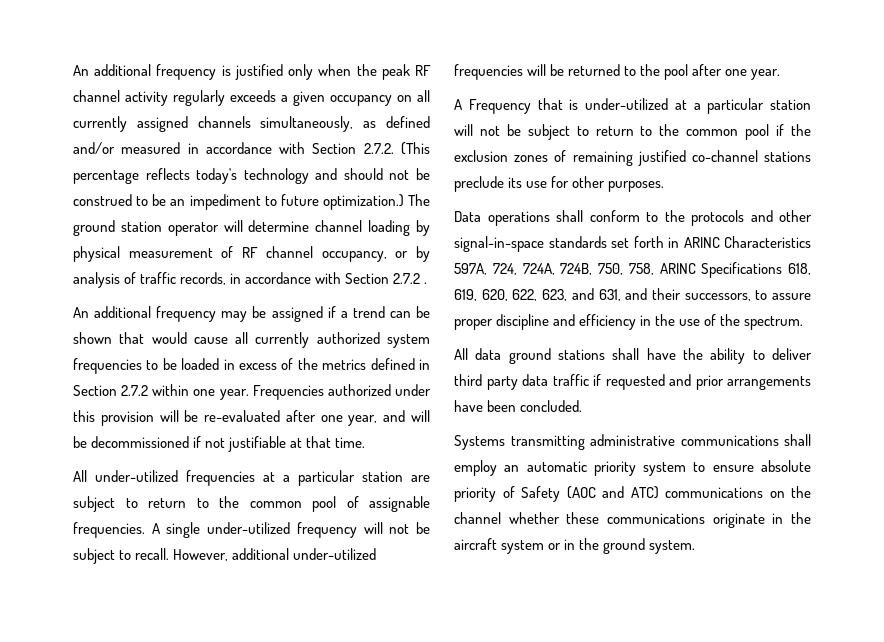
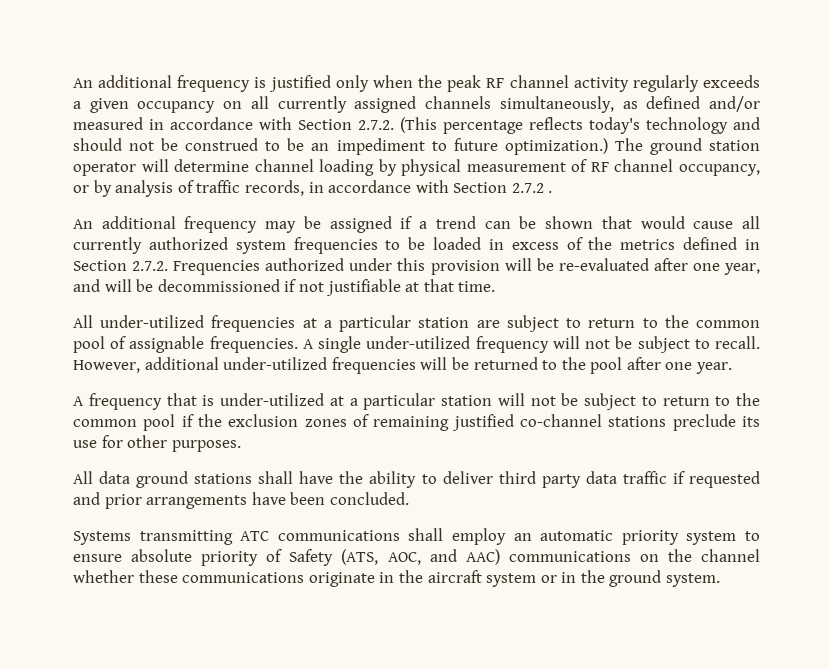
- An additional frequency may be assigned if a trend can be shown that would cause all currently authorized system frequencies to be loaded in excess of the metrics defined in Section 2.7.2 within one year. Frequencies authorized under this provision will be re-evaluated after one year, and will be decommissioned if not justifiable at that time.
+ An additional frequency may be assigned if a trend can be shown that would cause all currently authorized system frequencies to be loaded in excess of the metrics defined in Section 2.7.2. Frequencies authorized under this provision will be re-evaluated after one year, and will be decommissioned if not justifiable at that time.
- A Frequency that is under-utilized at a particular station will not be subject to return to the common pool if the exclusion zones of remaining justified co-channel stations preclude its use for other purposes.
+ A frequency that is under-utilized at a particular station will not be subject to return to the common pool if the exclusion zones of remaining justified co-channel stations preclude its use for other purposes.
- Data operations shall conform to the protocols and other signal-in-space standards set forth in ARINC Characteristics 597A, 724, 724A, 724B, 750, 758, ARINC Specifications 618, 619, 620, 622, 623, and 631, and their successors, to assure proper discipline and efficiency in the use of the spectrum.
- Systems transmitting administrative communications shall employ an automatic priority system to ensure absolute priority of Safety (AOC and ATC) communications on the channel whether these communications originate in the aircraft system or in the ground system.
+ Systems transmitting ATC communications shall employ an automatic priority system to ensure absolute priority of Safety (ATS, AOC, and AAC) communications on the channel whether these communications originate in the aircraft system or in the ground system.

